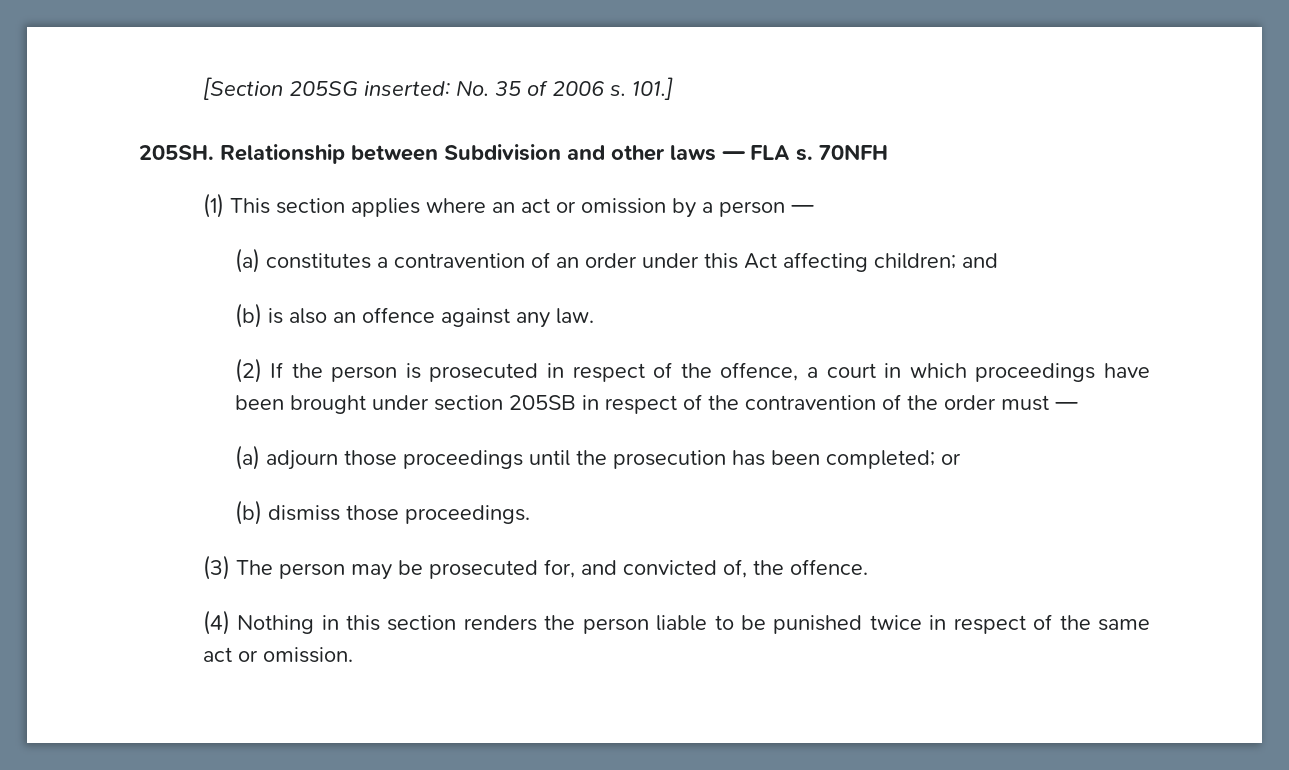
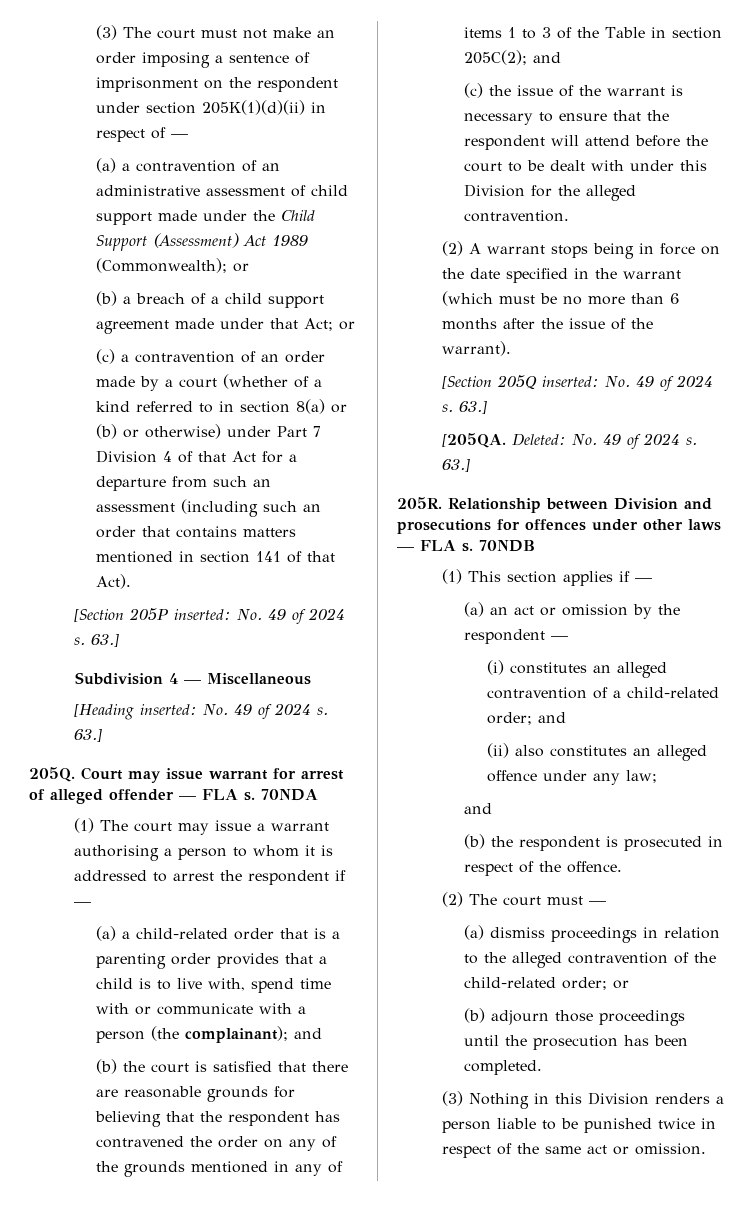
- [Section 205SG inserted: No. 35 of 2006 s. 101.]
- 205SH. Relationship between Subdivision and other laws — FLA s.
+ (3) The court must not make an order imposing a sentence of imprisonment on the respondent under section 205K(1)(d)(ii) in respect of —
+ (a) a contravention of an administrative assessment of child support made under the Child Support (Assessment) Act 1989 (Commonwealth); or
+ (b) a breach of a child support agreement made under that Act; or
+ (c) a contravention of an order made by a court (whether of a kind referred to in section 8(a) or (b) or otherwise) under Part 7 Division 4 of that Act for a departure from such an assessment (including such an order that contains matters mentioned in section 141 of that Act).
+ [Section 205P inserted: No. 49 of 2024 s. 63.]
+ Subdivision 4 — Miscellaneous
+ [Heading inserted: No. 49 of 2024 s. 63.]
+ 205Q. Court may issue warrant for arrest of alleged offender — FLA s. 70NDA
+ (1) The court may issue a warrant authorising a person to whom it is addressed to arrest the respondent if —
+ (a) a child-related order that is a parenting order provides that a child is to live with, spend time with or communicate with a person (the complainant); and
+ (b) the court is satisfied that there are reasonable grounds for believing that the respondent has contravened the order on any of the grounds mentioned in any of items 1 to 3 of the Table in section 205C(2); and
+ (c) the issue of the warrant is necessary to ensure that the respondent will attend before the court to be dealt with under this Division for the alleged contravention.
+ (2) A warrant stops being in force on the date specified in the warrant (which must be no more than 6 months after the issue of the warrant).
+ [Section 205Q inserted: No. 49 of 2024 s. 63.]
+ [205QA. Deleted: No. 49 of 2024 s. 63.]
+ 205R. Relationship between Division and prosecutions for offences under other laws — FLA s.
- 70NFH
+ 70NDB
- (1) This section applies where an act or omission by a person —
- (a) constitutes a contravention of an order under this Act affecting children; and
- (b) is also an offence against any law.
- (2) If the person is prosecuted in respect of the offence, a court in which proceedings have been brought under section 205SB in respect of the contravention of the order must —
- (a) adjourn those proceedings until the prosecution has been completed; or
- (b) dismiss those proceedings.
- (3) The person may be prosecuted for, and convicted of, the offence.
- (4) Nothing in this section renders the person liable to be punished twice in respect of the same act or omission.
+ (1) This section applies if —
+ (a) an act or omission by the respondent —
+ (i) constitutes an alleged contravention of a child-related order; and
+ (ii) also constitutes an alleged offence under any law;
+ and
+ (b) the respondent is prosecuted in respect of the offence.
+ (2) The court must —
+ (a) dismiss proceedings in relation to the alleged contravention of the child-related order; or
+ (b) adjourn those proceedings until the prosecution has been completed.
+ (3) Nothing in this Division renders a person liable to be punished twice in respect of the same act or omission.

